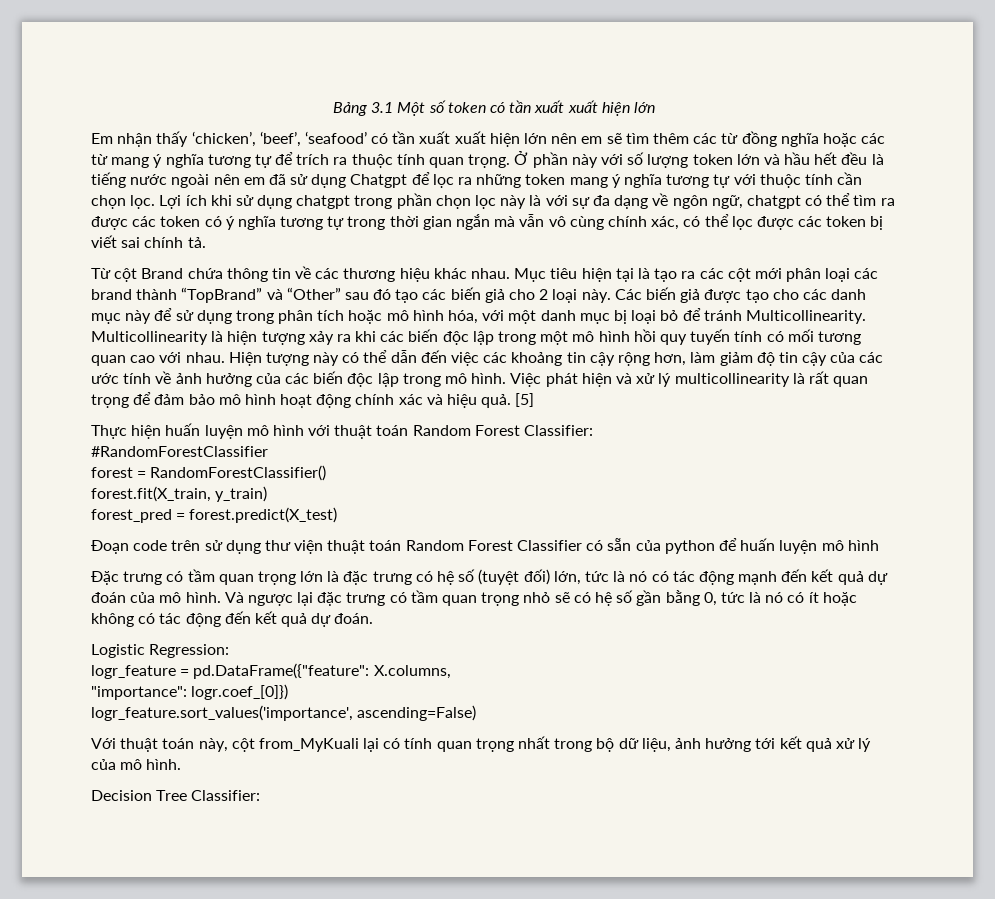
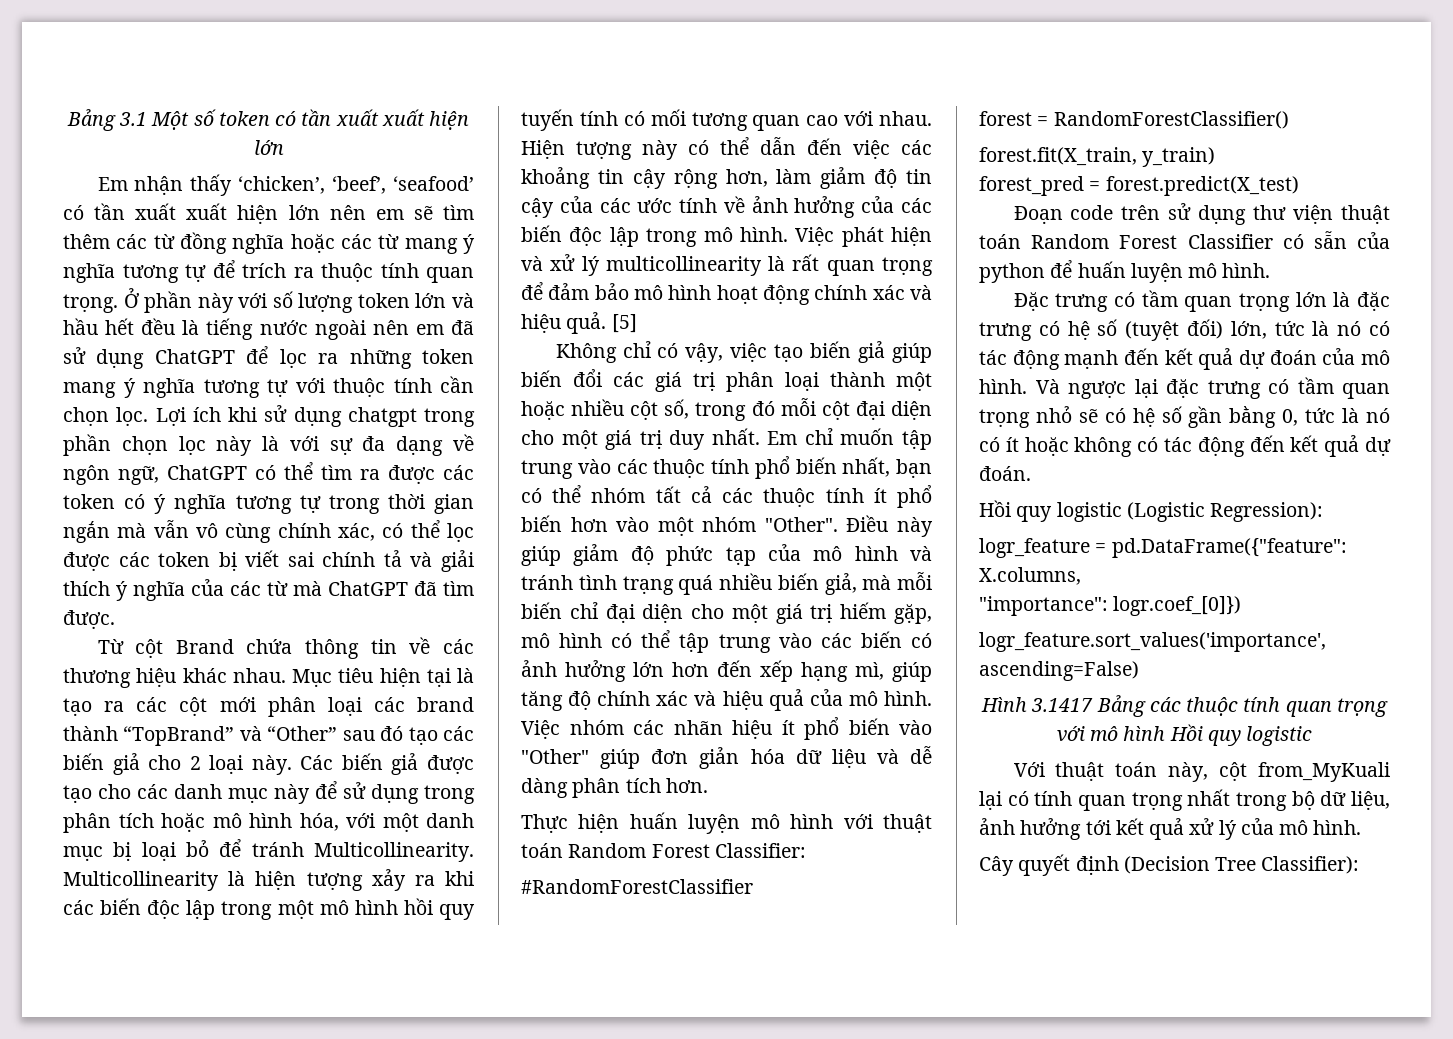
- Ở phần này với số lượng token lớn và hầu hết đều là tiếng nước ngoài nên em đã sử dụng Chatgpt để lọc ra những token mang ý nghĩa tương tự với thuộc tính cần chọn lọc.
+ Ở phần này với số lượng token lớn và hầu hết đều là tiếng nước ngoài nên em đã sử dụng ChatGPT để lọc ra những token mang ý nghĩa tương tự với thuộc tính cần chọn lọc.
- Lợi ích khi sử dụng chatgpt trong phần chọn lọc này là với sự đa dạng về ngôn ngữ, chatgpt có thể tìm ra được các token có ý nghĩa tương tự trong thời gian ngắn mà vẫn vô cùng chính xác, có thể lọc được các token bị viết sai chính tả.
+ Lợi ích khi sử dụng chatgpt trong phần chọn lọc này là với sự đa dạng về ngôn ngữ, ChatGPT có thể tìm ra được các token có ý nghĩa tương tự trong thời gian ngắn mà vẫn vô cùng chính xác, có thể lọc được các token bị viết sai chính tả và giải thích ý nghĩa của các từ mà ChatGPT đã tìm được.
+ Không chỉ có vậy, việc tạo biến giả giúp biến đổi các giá trị phân loại thành một hoặc nhiều cột số, trong đó mỗi cột đại diện cho một giá trị duy nhất. Em chỉ muốn tập trung vào các thuộc tính phổ biến nhất, bạn có thể nhóm tất cả các thuộc tính ít phổ biến hơn vào một nhóm "Other". Điều này giúp giảm độ phức tạp của mô hình và tránh tình trạng quá nhiều biến giả, mà mỗi biến chỉ đại diện cho một giá trị hiếm gặp, mô hình có thể tập trung vào các biến có ảnh hưởng lớn hơn đến xếp hạng mì, giúp tăng độ chính xác và hiệu quả của mô hình. Việc nhóm các nhãn hiệu ít phổ biến vào "Other" giúp đơn giản hóa dữ liệu và dễ dàng phân tích hơn.
- Đoạn code trên sử dụng thư viện thuật toán Random Forest Classifier có sẵn của python để huấn luyện mô hình
+ Đoạn code trên sử dụng thư viện thuật toán Random Forest Classifier có sẵn của python để huấn luyện mô hình.
- Logistic Regression:
+ Hồi quy logistic (Logistic Regression):
+ Hình 3.1417 Bảng các thuộc tính quan trọng với mô hình Hồi quy logistic
- Decision Tree Classifier:
+ Cây quyết định (Decision Tree Classifier):

